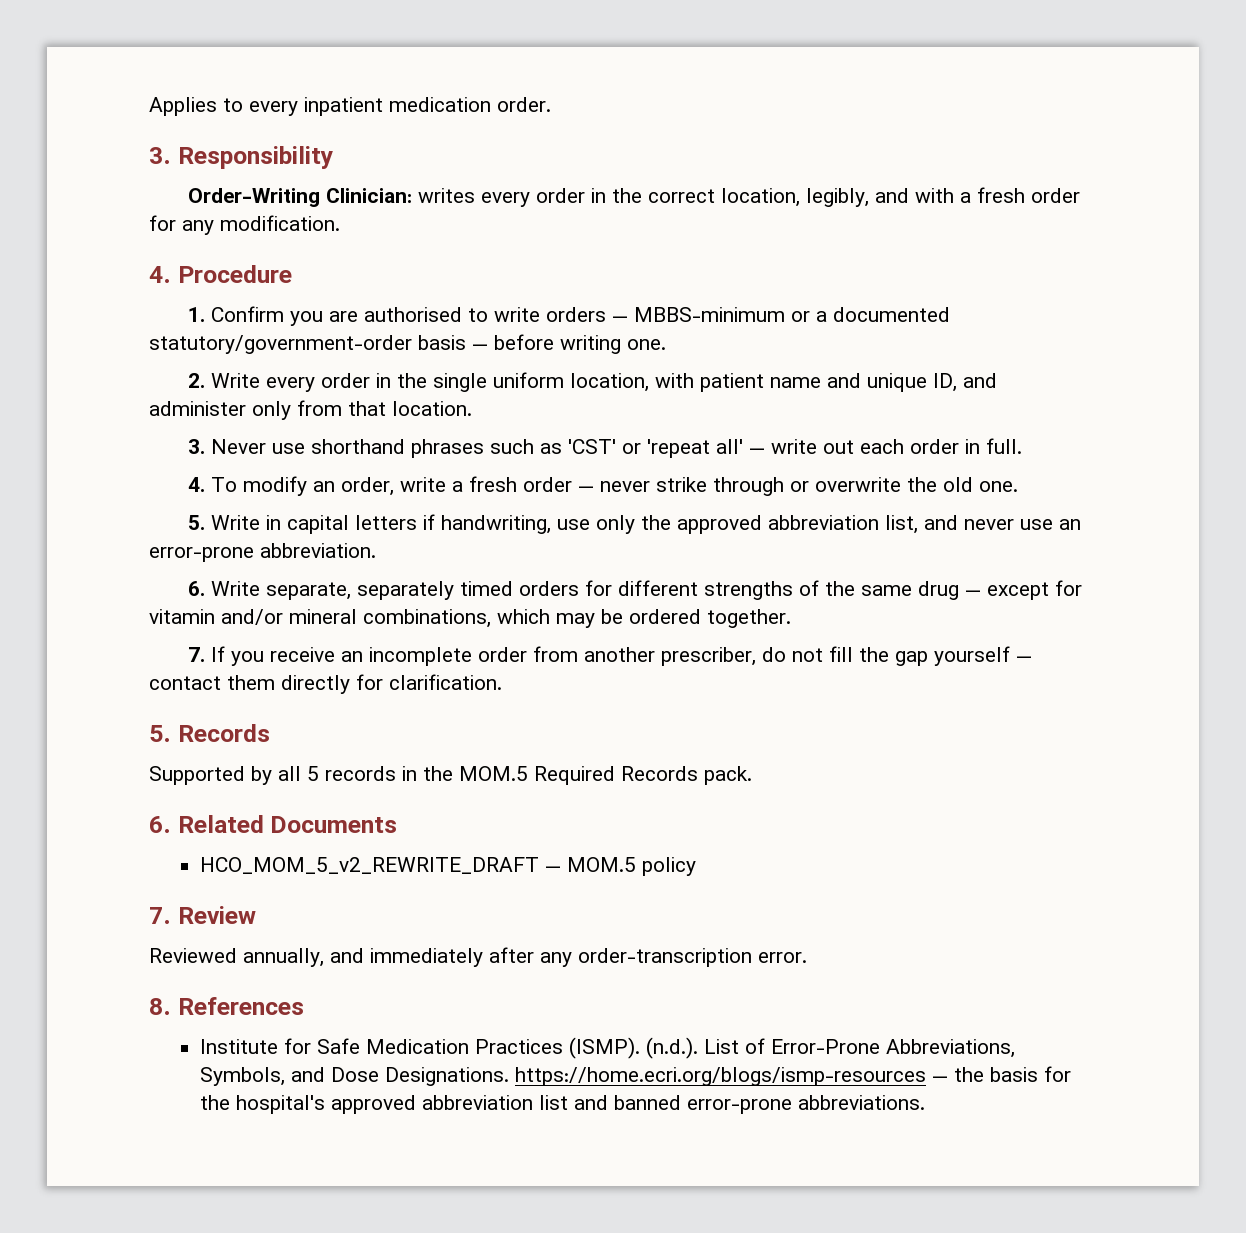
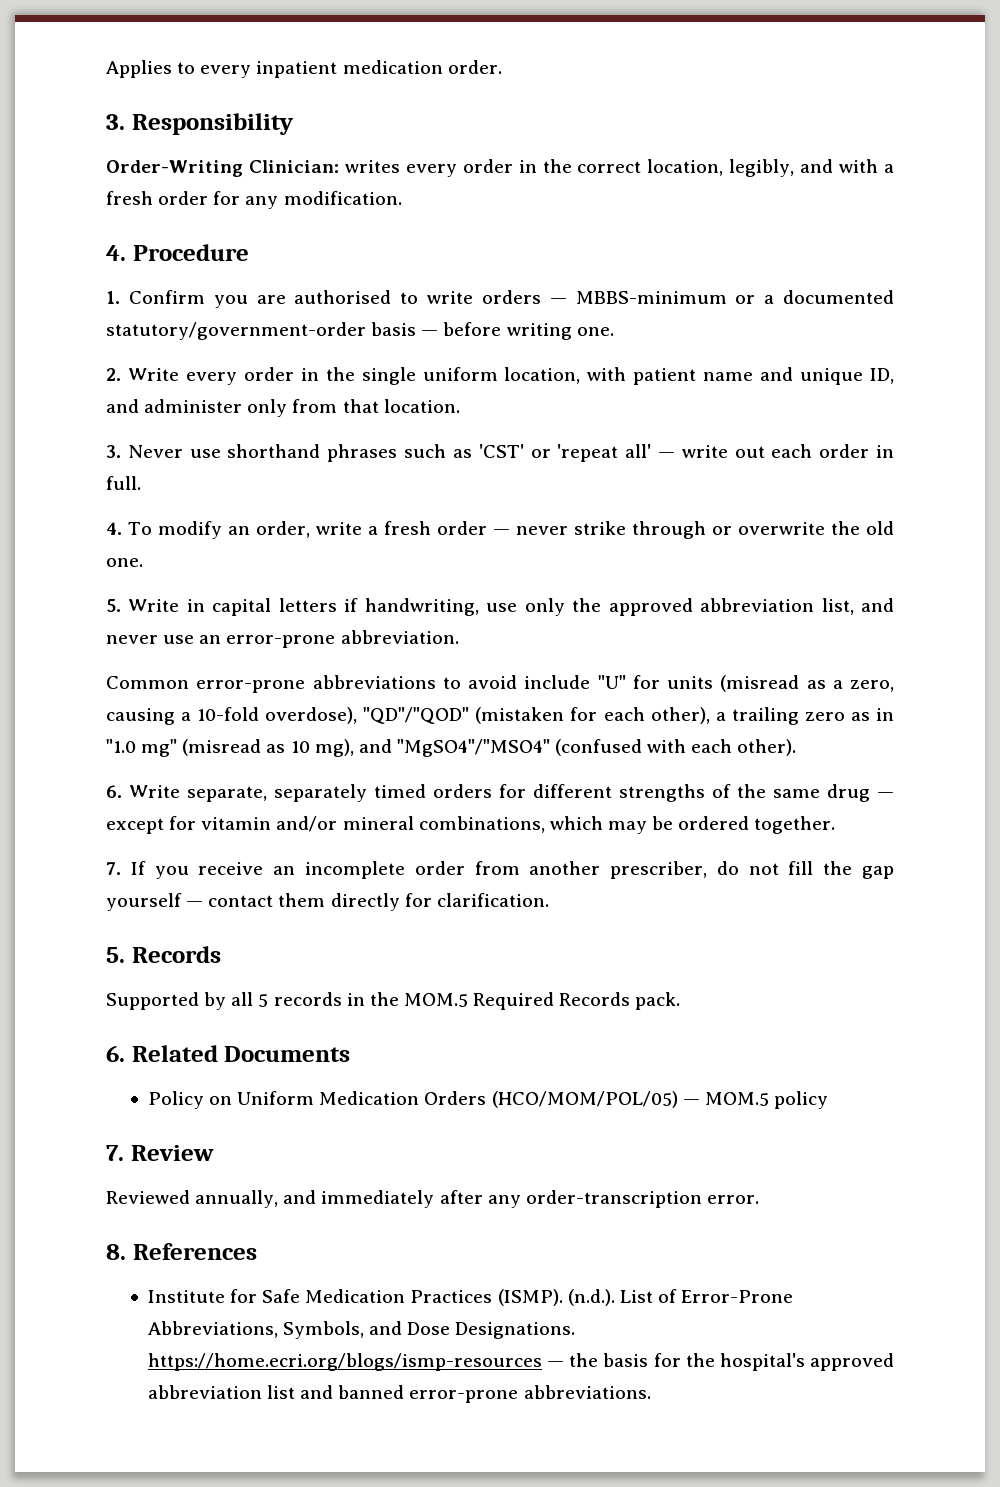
+ Common error-prone abbreviations to avoid include "U" for units (misread as a zero, causing a 10-fold overdose), "QD"/"QOD" (mistaken for each other), a trailing zero as in "1.0 mg" (misread as 10 mg), and "MgSO4"/"MSO4" (confused with each other).
- HCO_MOM_5_v2_REWRITE_DRAFT — MOM.5 policy
+ Policy on Uniform Medication Orders (HCO/MOM/POL/05) — MOM.5 policy

